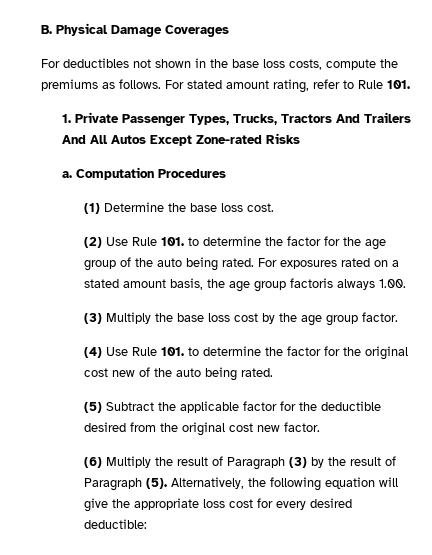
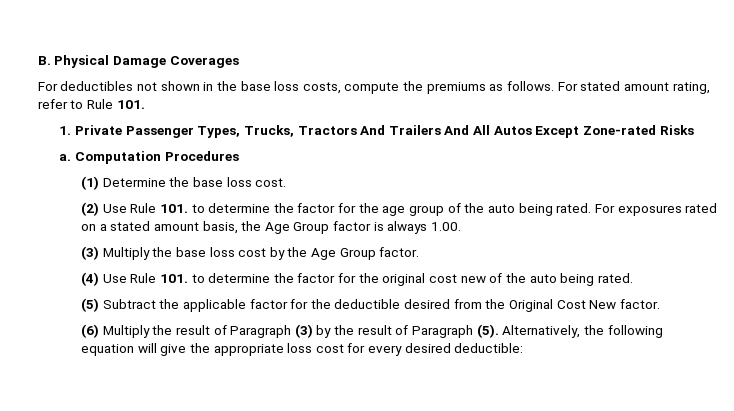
- For exposures rated on a stated amount basis, the age group factoris always 1.00.
+ For exposures rated on a stated amount basis, the Age Group factor is always 1.00.
- (3) Multiply the base loss cost by the age group factor.
+ (3) Multiply the base loss cost by the Age Group factor.
- (5) Subtract the applicable factor for the deductible desired from the original cost new factor.
+ (5) Subtract the applicable factor for the deductible desired from the Original Cost New factor.

